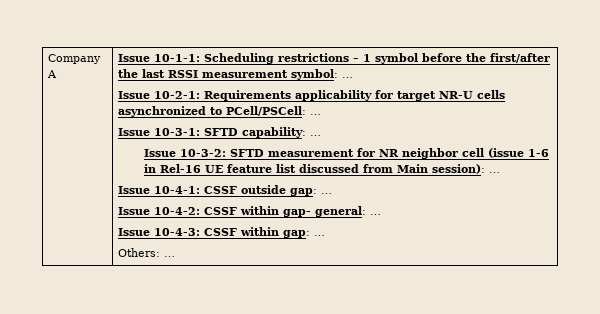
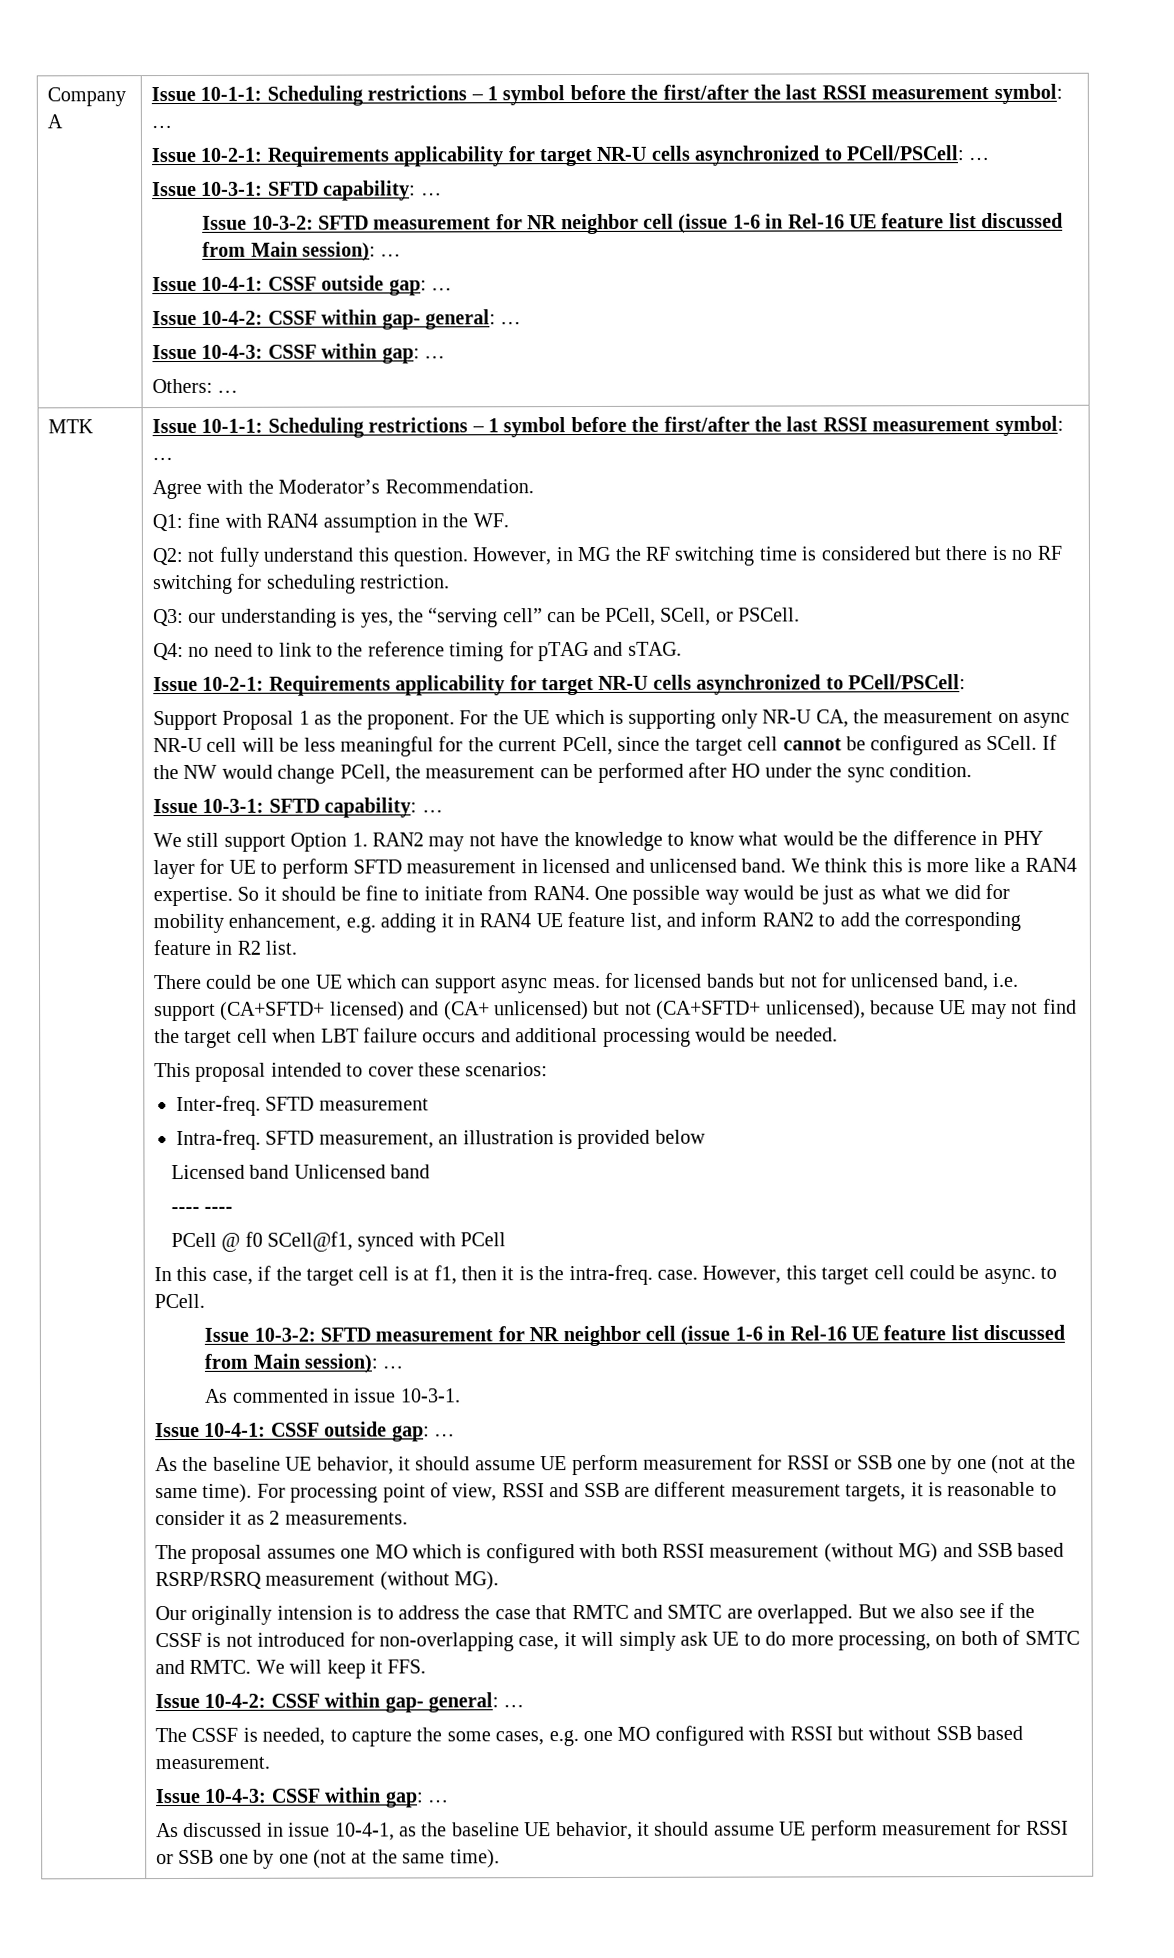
+ MTK | Issue 10-1-1: Scheduling restrictions – 1 symbol before the first/after the last RSSI measurement symbol: …
+ Agree with the Moderator’s Recommendation.
+ Q1: fine with RAN4 assumption in the WF.
+ Q2: not fully understand this question. However, in MG the RF switching time is considered but there is no RF switching for scheduling restriction.
+ Q3: our understanding is yes, the “serving cell” can be PCell, SCell, or PSCell.
+ Q4: no need to link to the reference timing for pTAG and sTAG.
+ Issue 10-2-1: Requirements applicability for target NR-U cells asynchronized to PCell/PSCell:
+ Support Proposal 1 as the proponent. For the UE which is supporting only NR-U CA, the measurement on async NR-U cell will be less meaningful for the current PCell, since the target cell cannot be configured as SCell. If the NW would change PCell, the measurement can be performed after HO under the sync condition.
+ Issue 10-3-1: SFTD capability: …
+ We still support Option 1. RAN2 may not have the knowledge to know what would be the difference in PHY layer for UE to perform SFTD measurement in licensed and unlicensed band. We think this is more like a RAN4 expertise. So it should be fine to initiate from RAN4. One possible way would be just as what we did for mobility enhancement, e.g. adding it in RAN4 UE feature list, and inform RAN2 to add the corresponding feature in R2 list.
+ There could be one UE which can support async meas. for licensed bands but not for unlicensed band, i.e. support (CA+SFTD+ licensed) and (CA+ unlicensed) but not (CA+SFTD+ unlicensed), because UE may not find the target cell when LBT failure occurs and additional processing would be needed.
+ This proposal intended to cover these scenarios:
+ Inter-freq. SFTD measurement
+ Intra-freq. SFTD measurement, an illustration is provided below
+ Licensed band Unlicensed band
+ ---- ----
+ PCell @ f0 SCell@f1, synced with PCell
+ In this case, if the target cell is at f1, then it is the intra-freq. case. However, this target cell could be async. to PCell.
+ Issue 10-3-2: SFTD measurement for NR neighbor cell (issue 1-6 in Rel-16 UE feature list discussed from Main session): …
+ As commented in issue 10-3-1.
+ Issue 10-4-1: CSSF outside gap: …
+ As the baseline UE behavior, it should assume UE perform measurement for RSSI or SSB one by one (not at the same time). For processing point of view, RSSI and SSB are different measurement targets, it is reasonable to consider it as 2 measurements.
+ The proposal assumes one MO which is configured with both RSSI measurement (without MG) and SSB based RSRP/RSRQ measurement (without MG).
+ Our originally intension is to address the case that RMTC and SMTC are overlapped. But we also see if the CSSF is not introduced for non-overlapping case, it will simply ask UE to do more processing, on both of SMTC and RMTC. We will keep it FFS.
+ Issue 10-4-2: CSSF within gap- general: …
+ The CSSF is needed, to capture the some cases, e.g. one MO configured with RSSI but without SSB based measurement.
+ Issue 10-4-3: CSSF within gap: …
+ As discussed in issue 10-4-1, as the baseline UE behavior, it should assume UE perform measurement for RSSI or SSB one by one (not at the same time).

